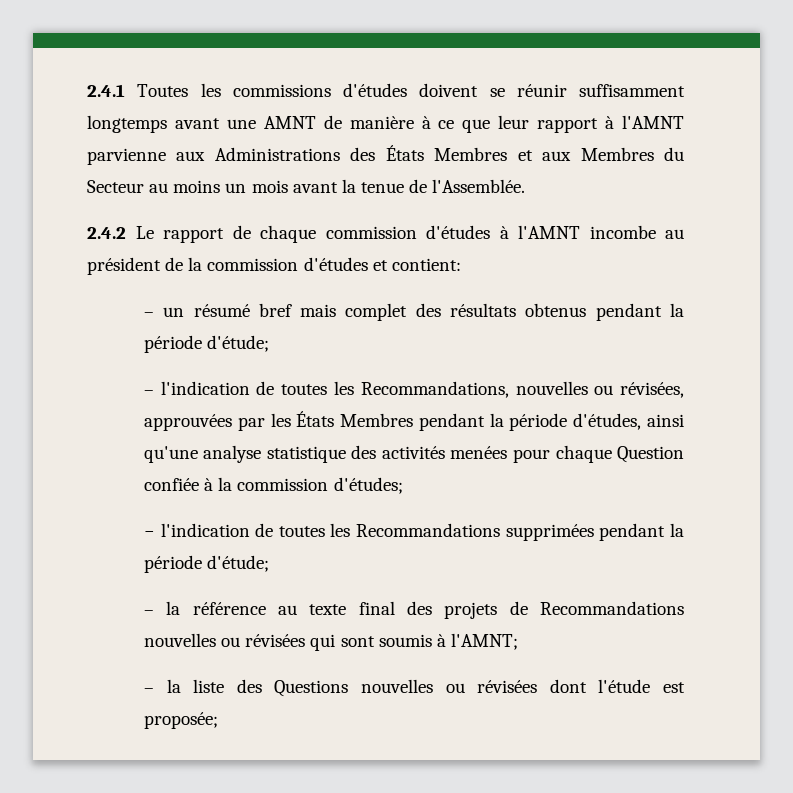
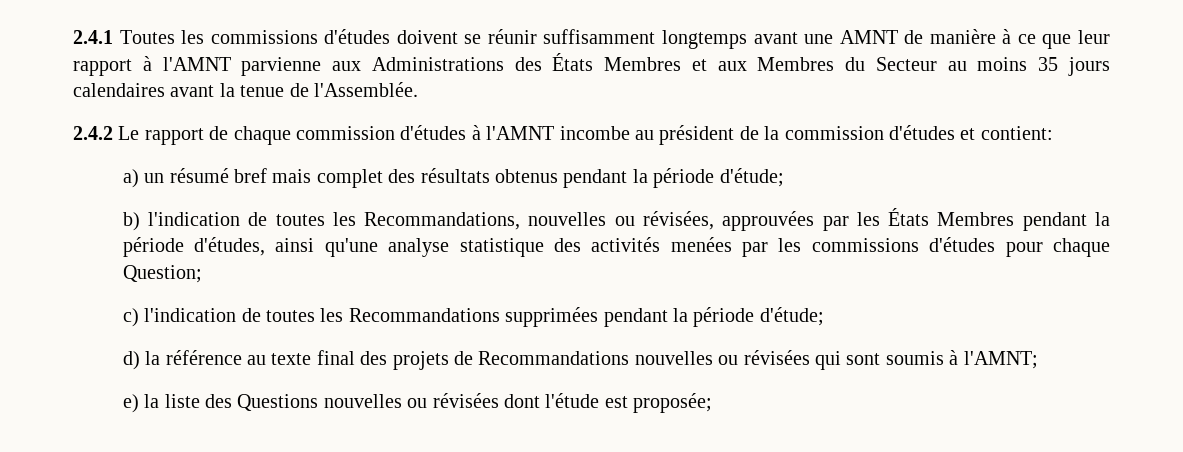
- 2.4.1 Toutes les commissions d'études doivent se réunir suffisamment longtemps avant une AMNT de manière à ce que leur rapport à l'AMNT parvienne aux Administrations des États Membres et aux Membres du Secteur au moins un mois avant la tenue de l'Assemblée.
+ 2.4.1 Toutes les commissions d'études doivent se réunir suffisamment longtemps avant une AMNT de manière à ce que leur rapport à l'AMNT parvienne aux Administrations des États Membres et aux Membres du Secteur au moins 35 jours calendaires avant la tenue de l'Assemblée.
- – un résumé bref mais complet des résultats obtenus pendant la période d'étude;
+ a) un résumé bref mais complet des résultats obtenus pendant la période d'étude;
- – l'indication de toutes les Recommandations, nouvelles ou révisées, approuvées par les États Membres pendant la période d'études, ainsi qu'une analyse statistique des activités menées pour chaque Question confiée à la commission d'études;
- − l'indication de toutes les Recommandations supprimées pendant la période d'étude;
+ b) l'indication de toutes les Recommandations, nouvelles ou révisées, approuvées par les États Membres pendant la période d'études, ainsi qu'une analyse statistique des activités menées par les commissions d'études pour chaque Question;
+ c) l'indication de toutes les Recommandations supprimées pendant la période d'étude;
- – la référence au texte final des projets de Recommandations nouvelles ou révisées qui sont soumis à l'AMNT;
+ d) la référence au texte final des projets de Recommandations nouvelles ou révisées qui sont soumis à l'AMNT;
- – la liste des Questions nouvelles ou révisées dont l'étude est proposée;
+ e) la liste des Questions nouvelles ou révisées dont l'étude est proposée;

